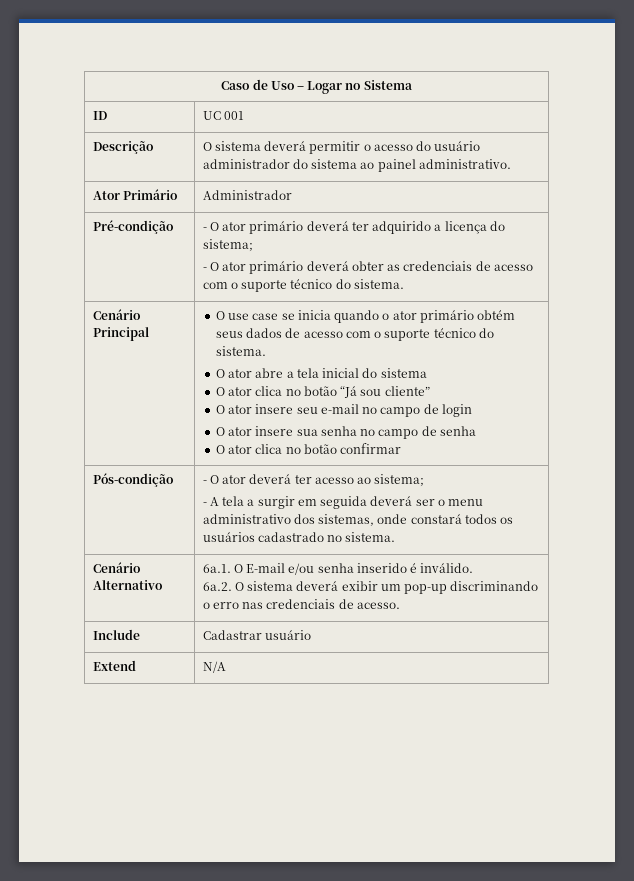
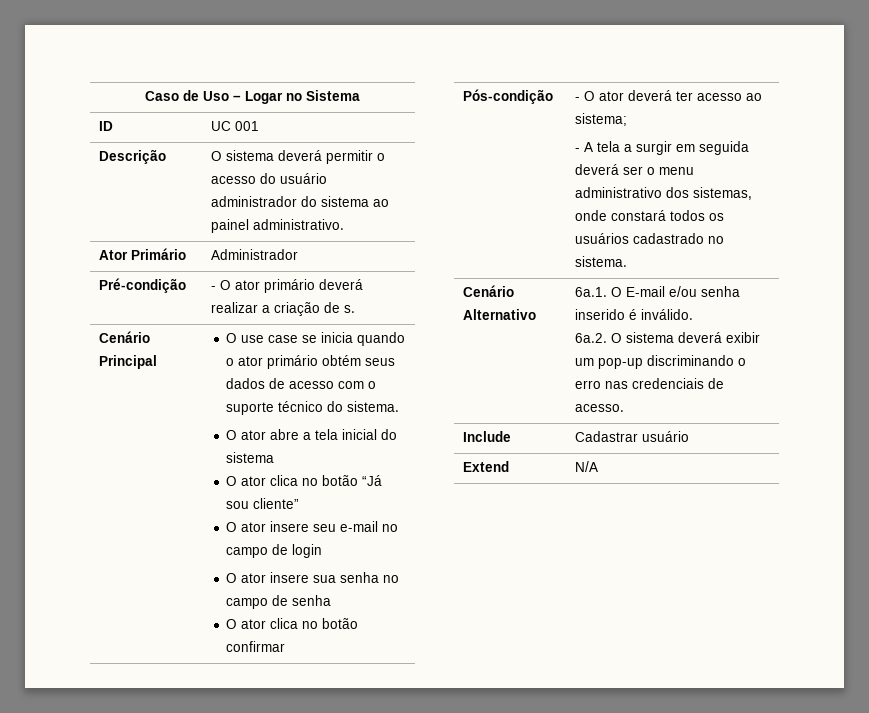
- Pré-condição | - O ator primário deverá ter adquirido a licença do sistema;
- - O ator primário deverá obter as credenciais de acesso com o suporte técnico do sistema.
+ Pré-condição | - O ator primário deverá realizar a criação de s.

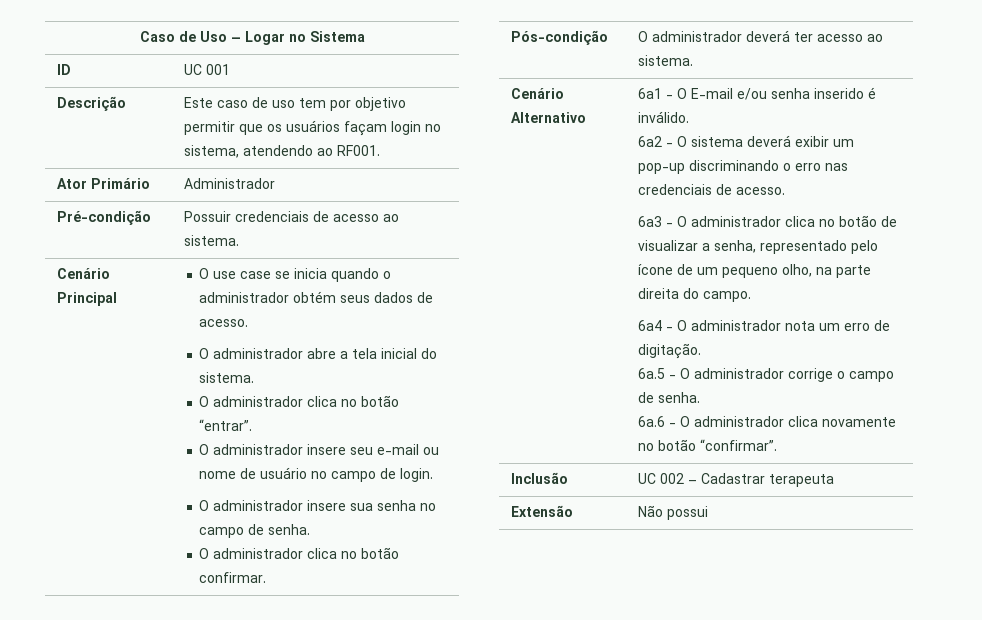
- Descrição | O sistema deverá permitir o acesso do usuário administrador do sistema ao painel administrativo.
+ Descrição | Este caso de uso tem por objetivo permitir que os usuários façam login no sistema, atendendo ao RF001.
  Ator Primário | Administrador
- Pré-condição | - O ator primário deverá realizar a criação de s.
+ Pré-condição | Possuir credenciais de acesso ao sistema.
- O use case se inicia quando o ator primário obtém seus dados de acesso com o suporte técnico do sistema.
- O ator abre a tela inicial do sistema
- O ator clica no botão “Já sou cliente”
- O ator insere seu e-mail no campo de login
- O ator insere sua senha no campo de senha
- O ator clica no botão confirmar
+ O use case se inicia quando o administrador obtém seus dados de acesso.
+ O administrador abre a tela inicial do sistema.
+ O administrador clica no botão “entrar”.
+ O administrador insere seu e-mail ou nome de usuário no campo de login.
+ O administrador insere sua senha no campo de senha.
+ O administrador clica no botão confirmar.
- Pós-condição | - O ator deverá ter acesso ao sistema;
- - A tela a surgir em seguida deverá ser o menu administrativo dos sistemas, onde constará todos os usuários cadastrado no sistema.
+ Pós-condição | O administrador deverá ter acesso ao sistema.
- 6a.1. O E-mail e/ou senha inserido é inválido.
+ 6a1 - O E-mail e/ou senha inserido é inválido.
- 6a.2. O sistema deverá exibir um pop-up discriminando o erro nas credenciais de acesso.
+ 6a2 - O sistema deverá exibir um pop-up discriminando o erro nas credenciais de acesso.
- Include | Cadastrar usuário
- Extend | N/A
+ 6a3 - O administrador clica no botão de visualizar a senha, representado pelo ícone de um pequeno olho, na parte direita do campo.
+ 6a4 - O administrador nota um erro de digitação.
+ 6a.5 - O administrador corrige o campo de senha.
+ 6a.6 - O administrador clica novamente no botão “confirmar”.
+ Inclusão | UC 002 – Cadastrar terapeuta
+ Extensão | Não possui

